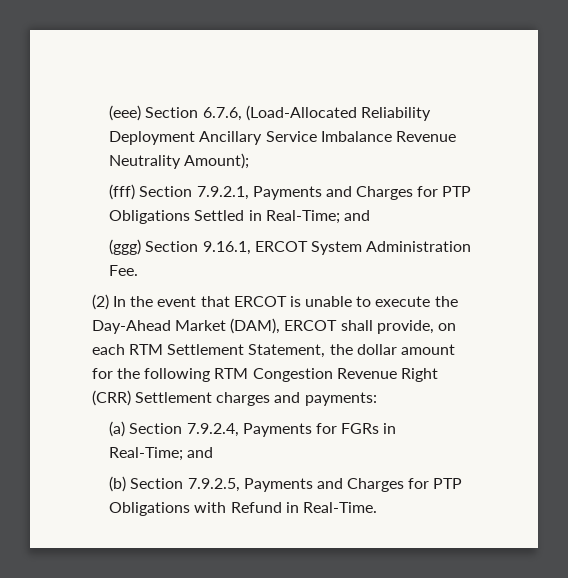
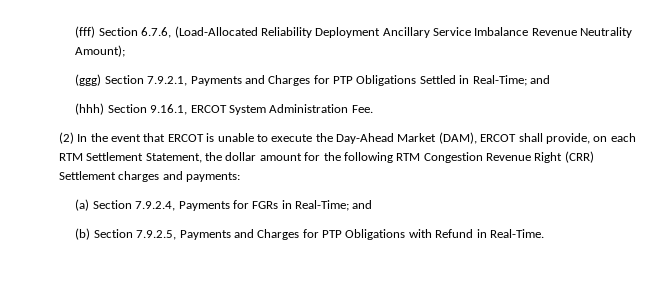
- (eee) Section 6.7.6, (Load-Allocated Reliability Deployment Ancillary Service Imbalance Revenue Neutrality Amount);
+ (fff) Section 6.7.6, (Load-Allocated Reliability Deployment Ancillary Service Imbalance Revenue Neutrality Amount);
- (fff) Section 7.9.2.1, Payments and Charges for PTP Obligations Settled in Real-Time; and
+ (ggg) Section 7.9.2.1, Payments and Charges for PTP Obligations Settled in Real-Time; and
- (ggg) Section 9.16.1, ERCOT System Administration Fee.
+ (hhh) Section 9.16.1, ERCOT System Administration Fee.

